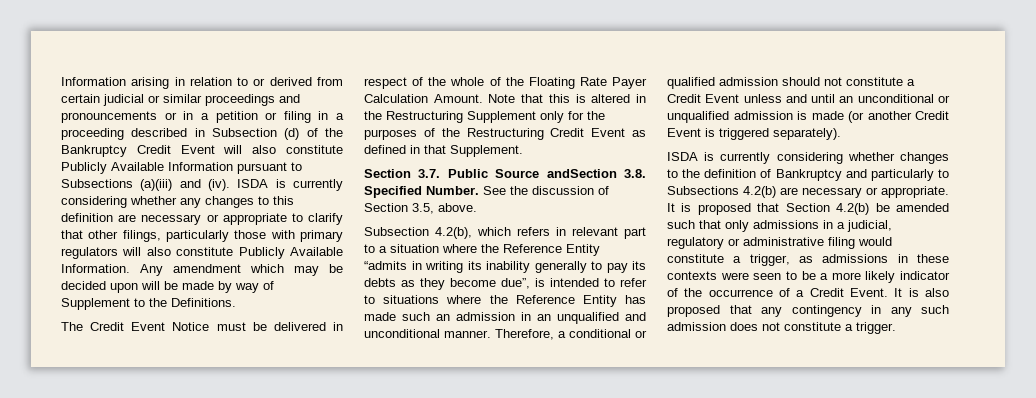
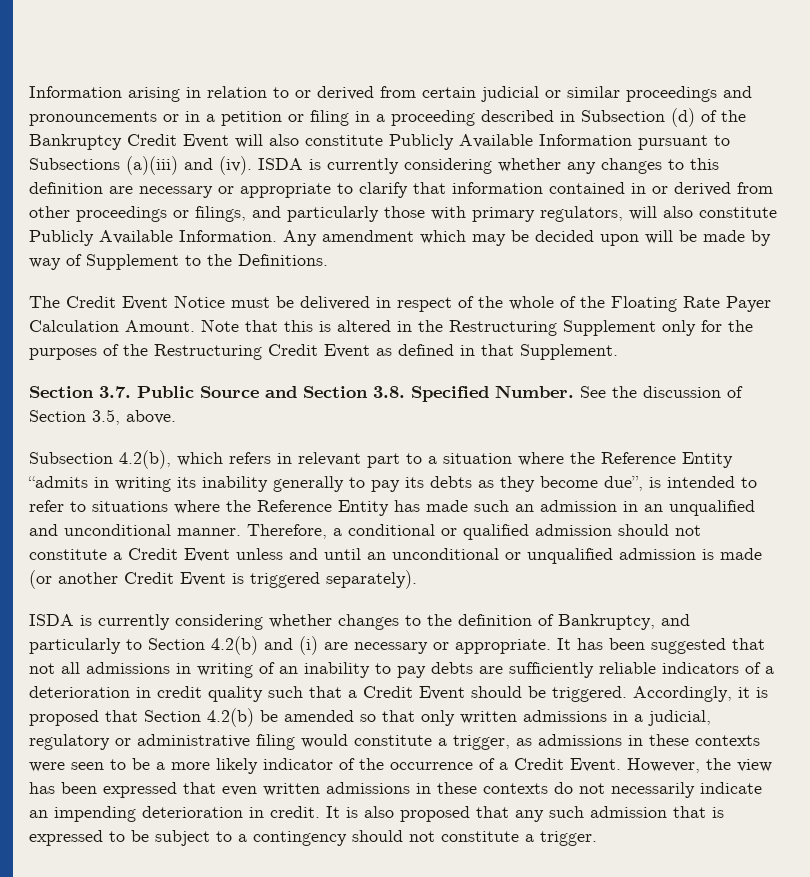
- ISDA is currently considering whether any changes to this definition are necessary or appropriate to clarify that other filings, particularly those with primary regulators will also constitute Publicly Available Information.
+ ISDA is currently considering whether any changes to this definition are necessary or appropriate to clarify that information contained in or derived from other proceedings or filings, and particularly those with primary regulators, will also constitute Publicly Available Information.
- Section 3.7. Public Source andSection 3.8. Specified Number.
+ Section 3.7. Public Source and Section 3.8. Specified Number.
- ISDA is currently considering whether changes to the definition of Bankruptcy and particularly to Subsections 4.2(b) are necessary or appropriate.
+ ISDA is currently considering whether changes to the definition of Bankruptcy, and particularly to Section 4.2(b) and (i) are necessary or appropriate.
- It is proposed that Section 4.2(b) be amended such that only admissions in a judicial, regulatory or administrative filing would constitute a trigger, as admissions in these contexts were seen to be a more likely indicator of the occurrence of a Credit Event.
+ It has been suggested that not all admissions in writing of an inability to pay debts are sufficiently reliable indicators of a deterioration in credit quality such that a Credit Event should be triggered. Accordingly, it is proposed that Section 4.2(b) be amended so that only written admissions in a judicial, regulatory or administrative filing would constitute a trigger, as admissions in these contexts were seen to be a more likely indicator of the occurrence of a Credit Event.
+ However, the view has been expressed that even written admissions in these contexts do not necessarily indicate an impending deterioration in credit.
- It is also proposed that any contingency in any such admission does not constitute a trigger.
+ It is also proposed that any such admission that is expressed to be subject to a contingency should not constitute a trigger.

